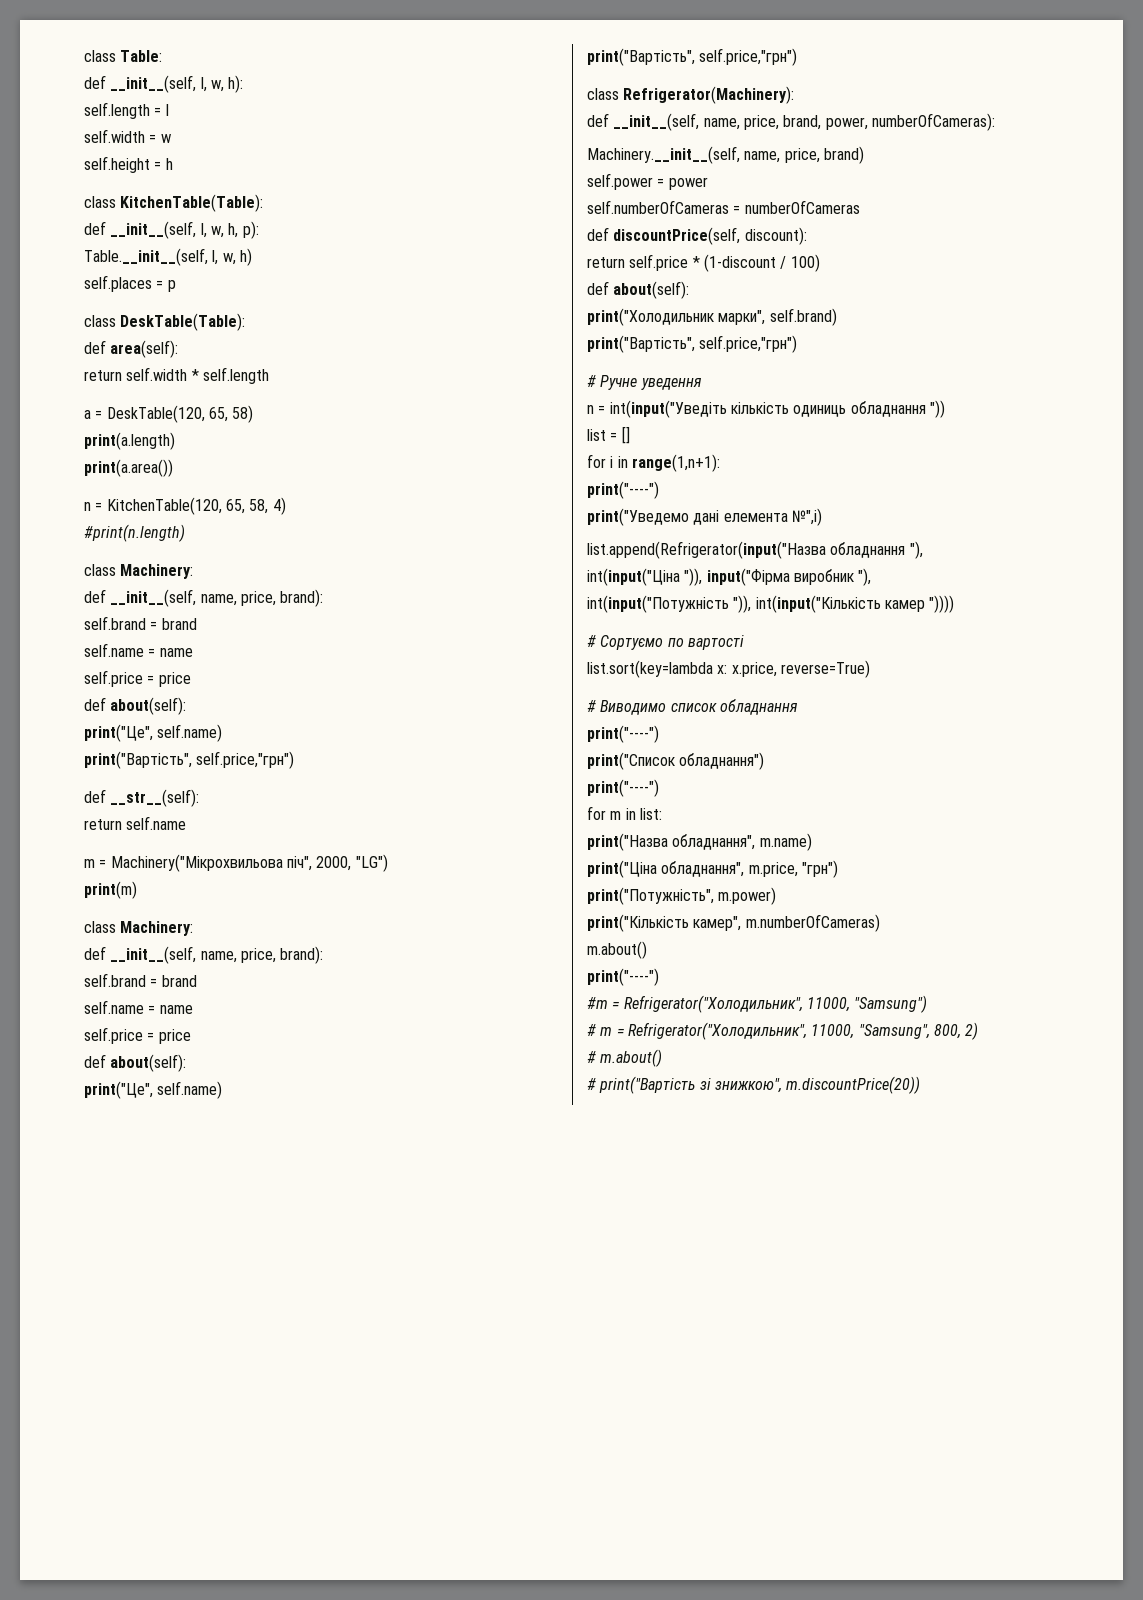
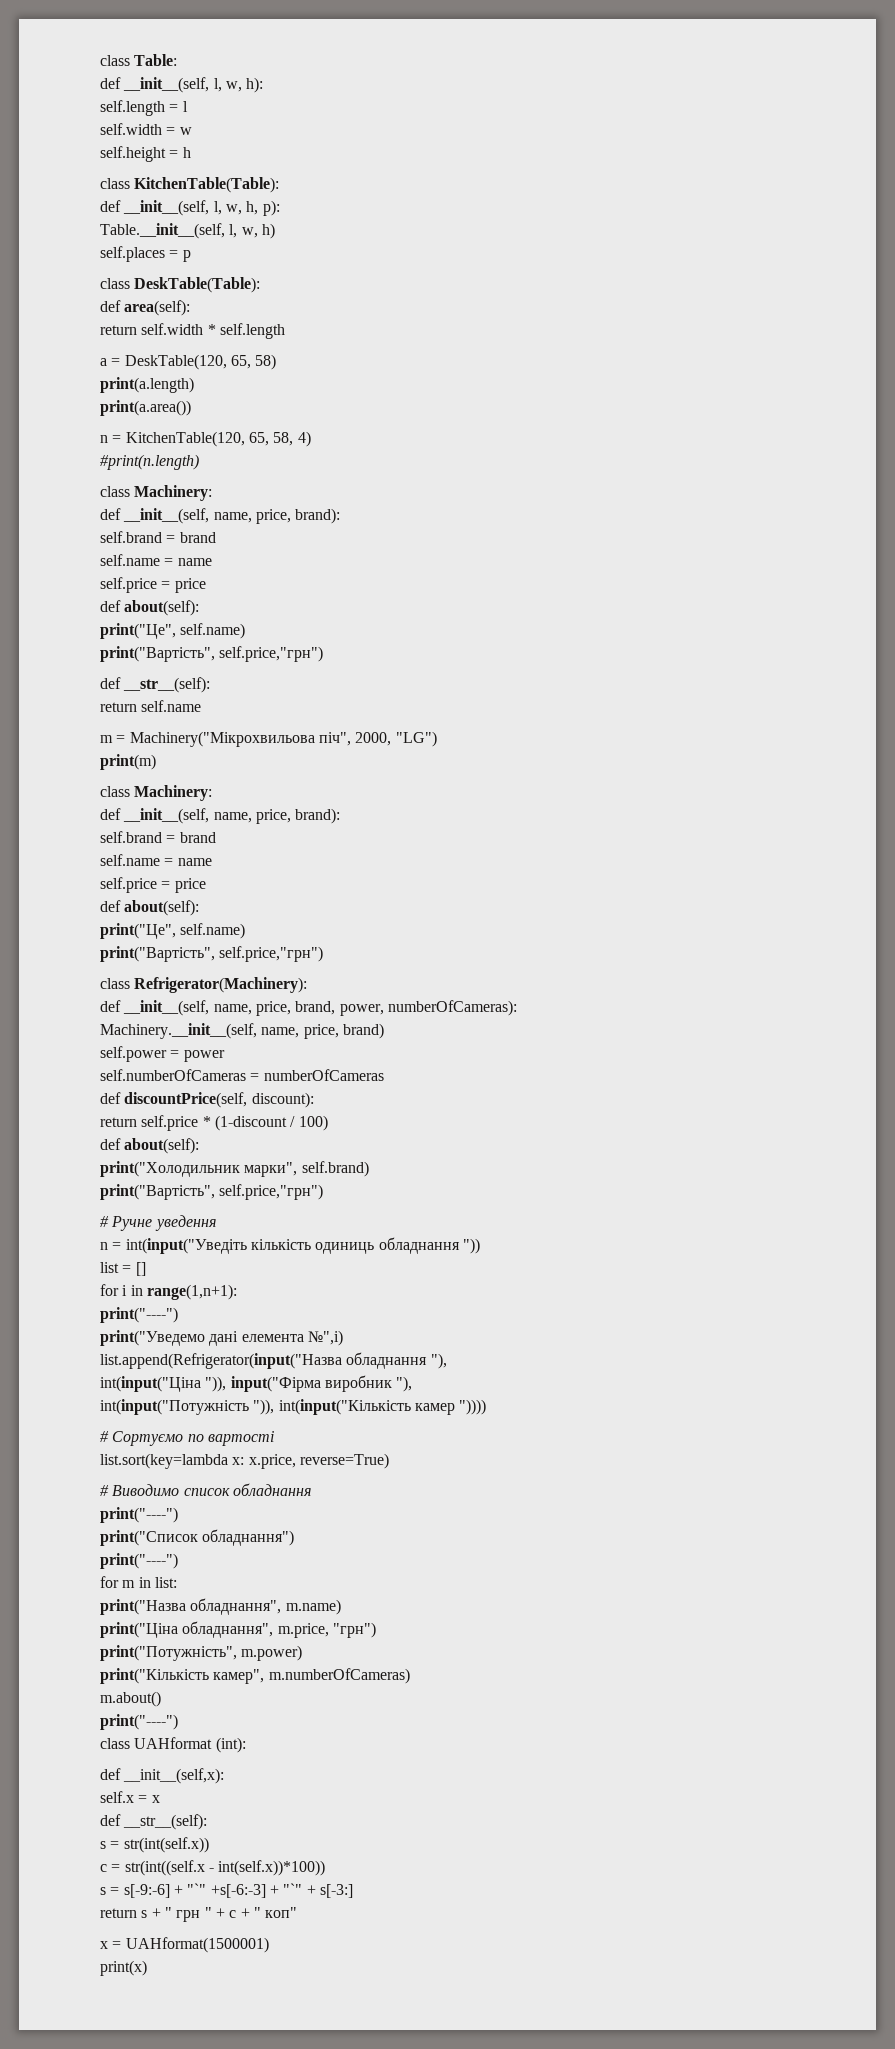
- #m = Refrigerator("Холодильник", 11000, "Samsung")
- # m = Refrigerator("Холодильник", 11000, "Samsung", 800, 2)
- # m.about()
- # print("Вартість зі знижкою", m.discountPrice(20))
+ class UAHformat (int):
+ def __init__(self,x):
+ self.x = x
+ def __str__(self):
+ s = str(int(self.x))
+ c = str(int((self.x - int(self.x))*100))
+ s = s[-9:-6] + "`" +s[-6:-3] + "`" + s[-3:]
+ return s + " грн " + c + " коп"
+ x = UAHformat(1500001)
+ print(x)

